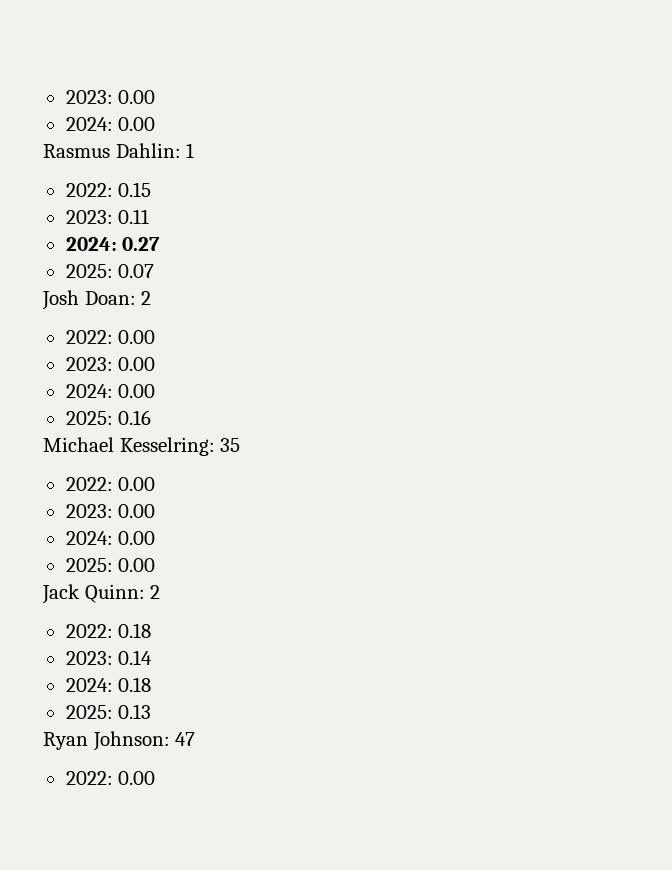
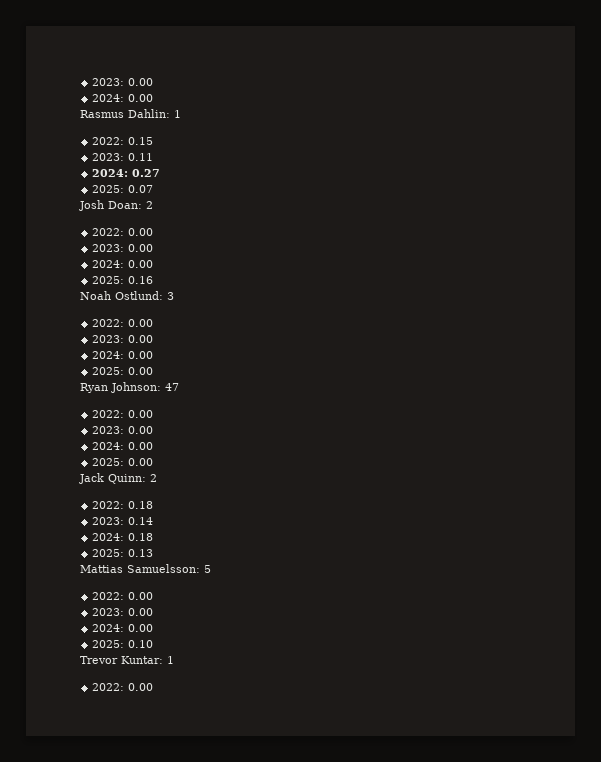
- Michael Kesselring: 35
+ Noah Ostlund: 3
+ 2022: 0.00
+ 2023: 0.00
+ 2024: 0.00
+ 2025: 0.00
+ Ryan Johnson: 47
- Ryan Johnson: 47
+ Mattias Samuelsson: 5
+ 2022: 0.00
+ 2023: 0.00
+ 2024: 0.00
+ 2025: 0.10
+ Trevor Kuntar: 1

